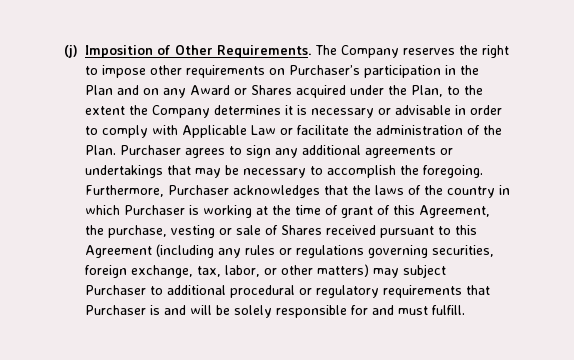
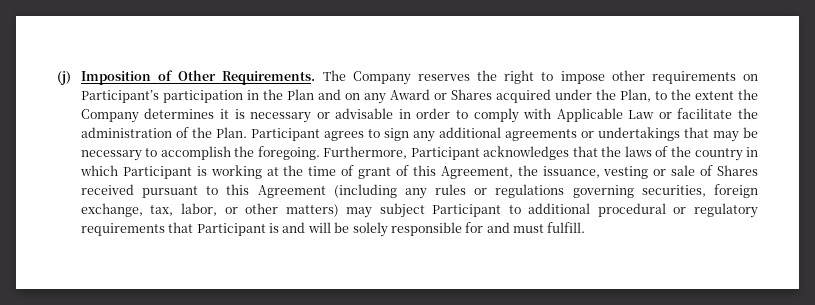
- The Company reserves the right to impose other requirements on Purchaser’s participation in the Plan and on any Award or Shares acquired under the Plan, to the extent the Company determines it is necessary or advisable in order to comply with Applicable Law or facilitate the administration of the Plan.
+ The Company reserves the right to impose other requirements on Participant’s participation in the Plan and on any Award or Shares acquired under the Plan, to the extent the Company determines it is necessary or advisable in order to comply with Applicable Law or facilitate the administration of the Plan.
- Purchaser agrees to sign any additional agreements or undertakings that may be necessary to accomplish the foregoing.
+ Participant agrees to sign any additional agreements or undertakings that may be necessary to accomplish the foregoing.
- Furthermore, Purchaser acknowledges that the laws of the country in which Purchaser is working at the time of grant of this Agreement, the purchase, vesting or sale of Shares received pursuant to this Agreement (including any rules or regulations governing securities, foreign exchange, tax, labor, or other matters) may subject Purchaser to additional procedural or regulatory requirements that Purchaser is and will be solely responsible for and must fulfill.
+ Furthermore, Participant acknowledges that the laws of the country in which Participant is working at the time of grant of this Agreement, the issuance, vesting or sale of Shares received pursuant to this Agreement (including any rules or regulations governing securities, foreign exchange, tax, labor, or other matters) may subject Participant to additional procedural or regulatory requirements that Participant is and will be solely responsible for and must fulfill.

